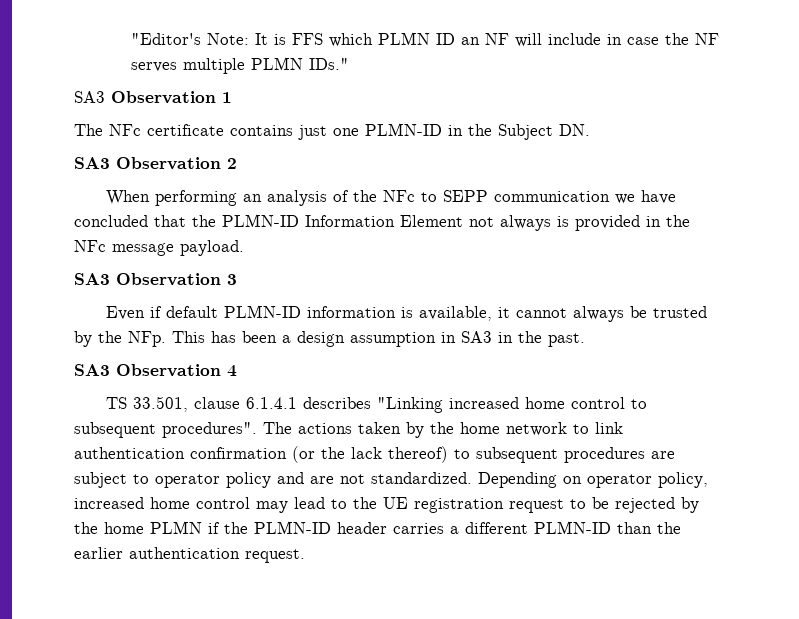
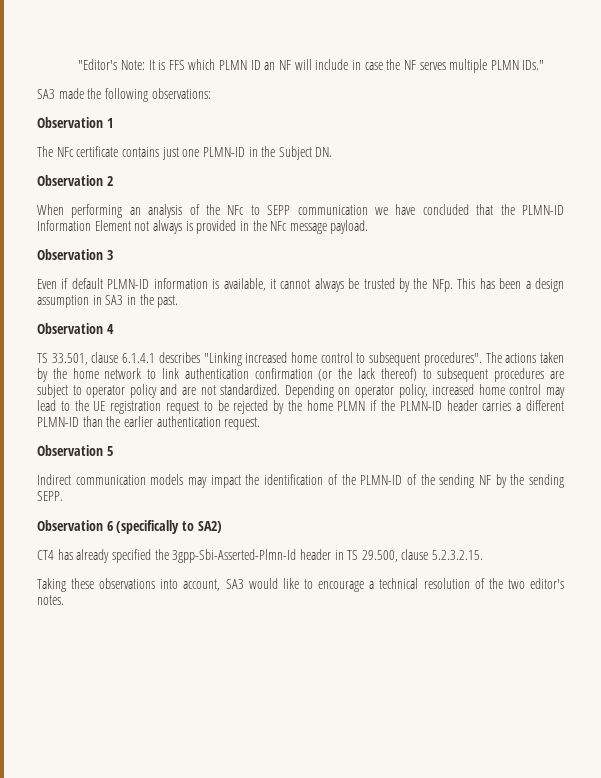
- SA3 Observation 1
+ SA3 made the following observations:
+ Observation 1
- SA3 Observation 2
+ Observation 2
- SA3 Observation 3
+ Observation 3
- SA3 Observation 4
+ Observation 4
+ Observation 5
+ Indirect communication models may impact the identification of the PLMN-ID of the sending NF by the sending SEPP.
+ Observation 6 (specifically to SA2)
+ CT4 has already specified the 3gpp-Sbi-Asserted-Plmn-Id header in TS 29.500, clause 5.2.3.2.15.
+ Taking these observations into account, SA3 would like to encourage a technical resolution of the two editor's notes.

